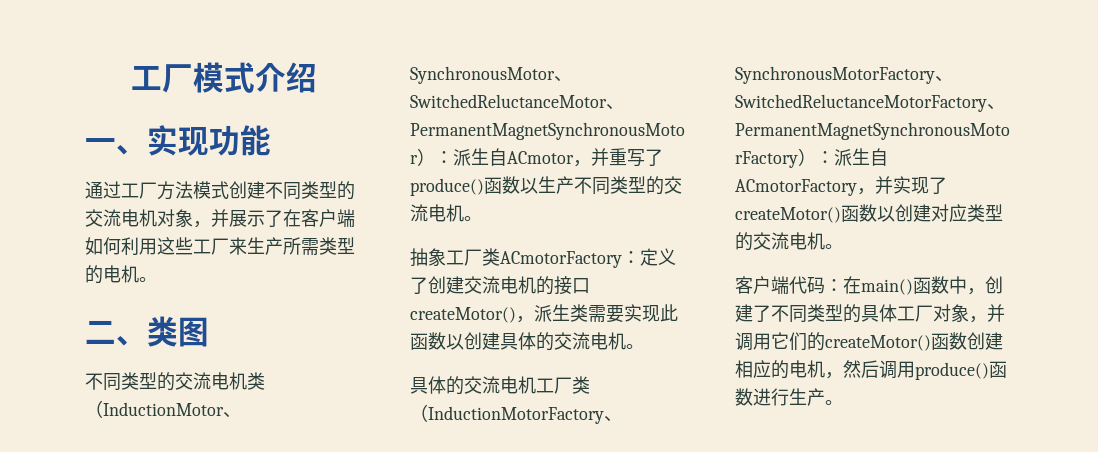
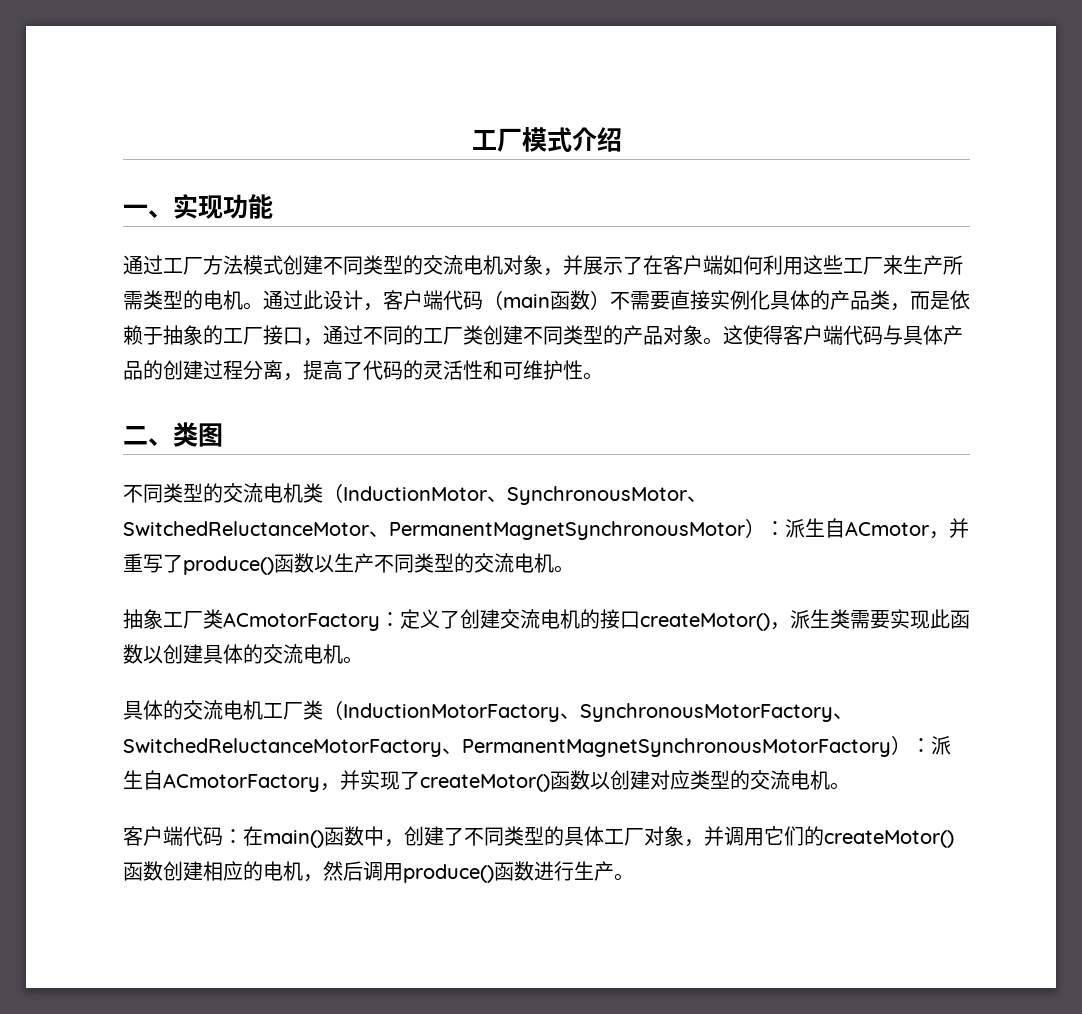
+ 通过此设计，客户端代码（main函数）不需要直接实例化具体的产品类，而是依赖于抽象的工厂接口，通过不同的工厂类创建不同类型的产品对象。这使得客户端代码与具体产品的创建过程分离，提高了代码的灵活性和可维护性。

